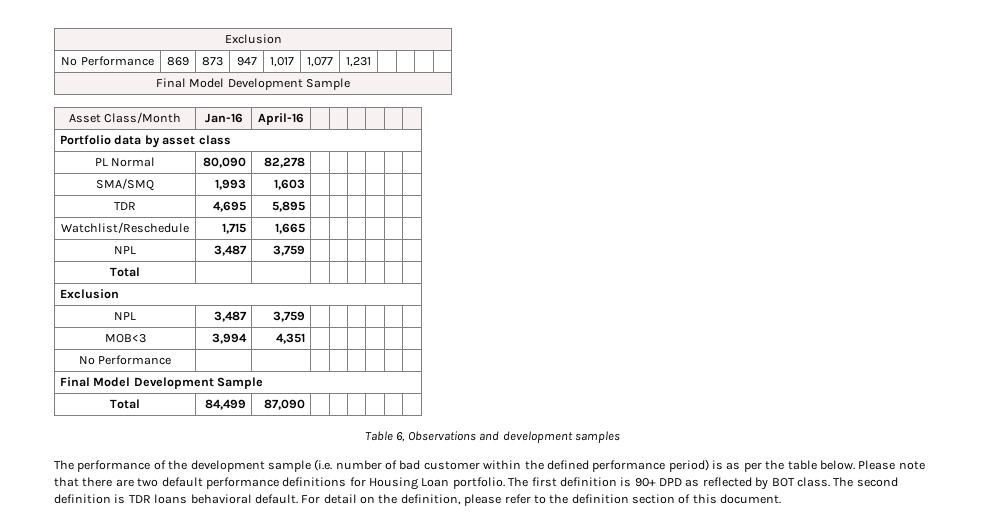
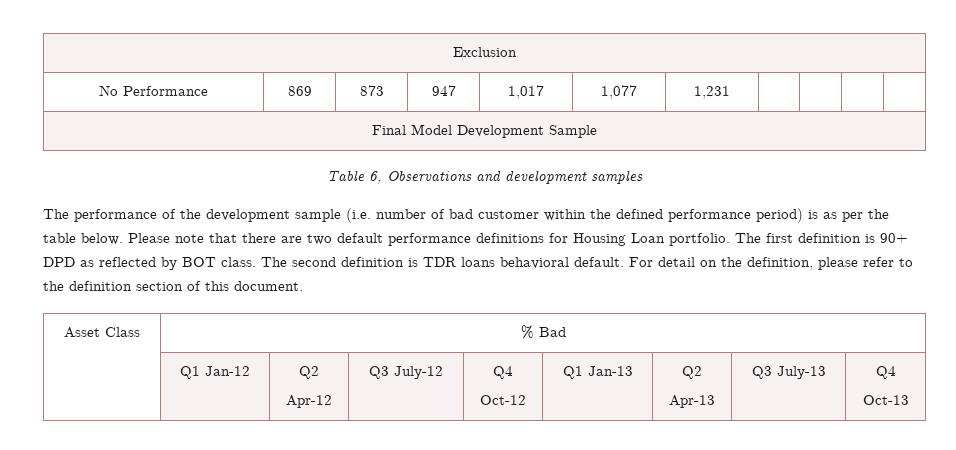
- Asset Class/Month | Jan-16 | April-16 | | | | | |
- Portfolio data by asset class
- PL Normal | 80,090 | 82,278 | | | | | |
- SMA/SMQ | 1,993 | 1,603 | | | | | |
- TDR | 4,695 | 5,895 | | | | | |
- Watchlist/Reschedule | 1,715 | 1,665 | | | | | |
- NPL | 3,487 | 3,759 | | | | | |
- Total | | | | | | | |
- Exclusion
- NPL | 3,487 | 3,759 | | | | | |
- MOB<3 | 3,994 | 4,351 | | | | | |
- No Performance | | | | | | | |
- Final Model Development Sample
- Total | 84,499 | 87,090 | | | | | |
+ Asset Class | % Bad
+ | Q1 Jan-12 | Q2
+ Apr-12 | Q3 July-12 | Q4
+ Oct-12 | Q1 Jan-13 | Q2
+ Apr-13 | Q3 July-13 | Q4
+ Oct-13

